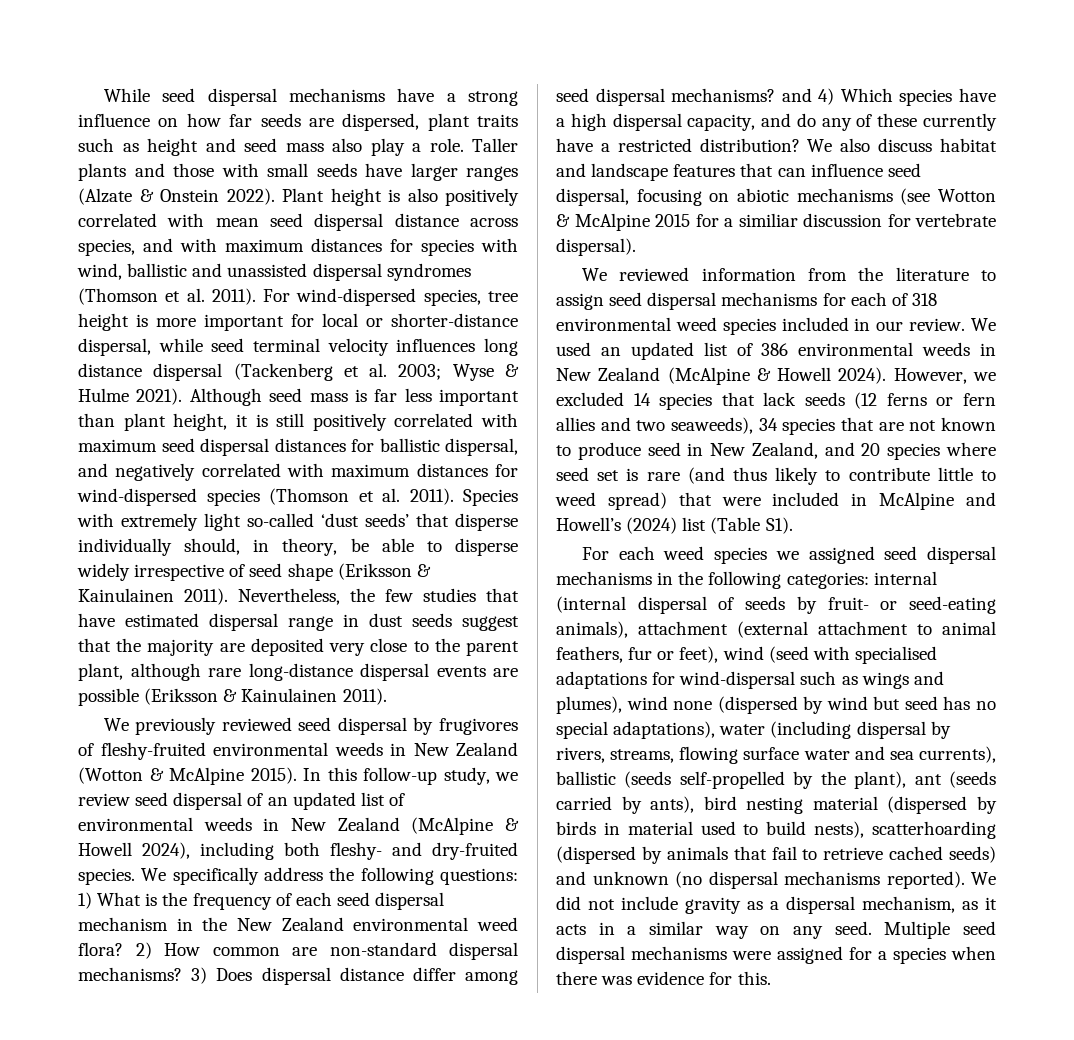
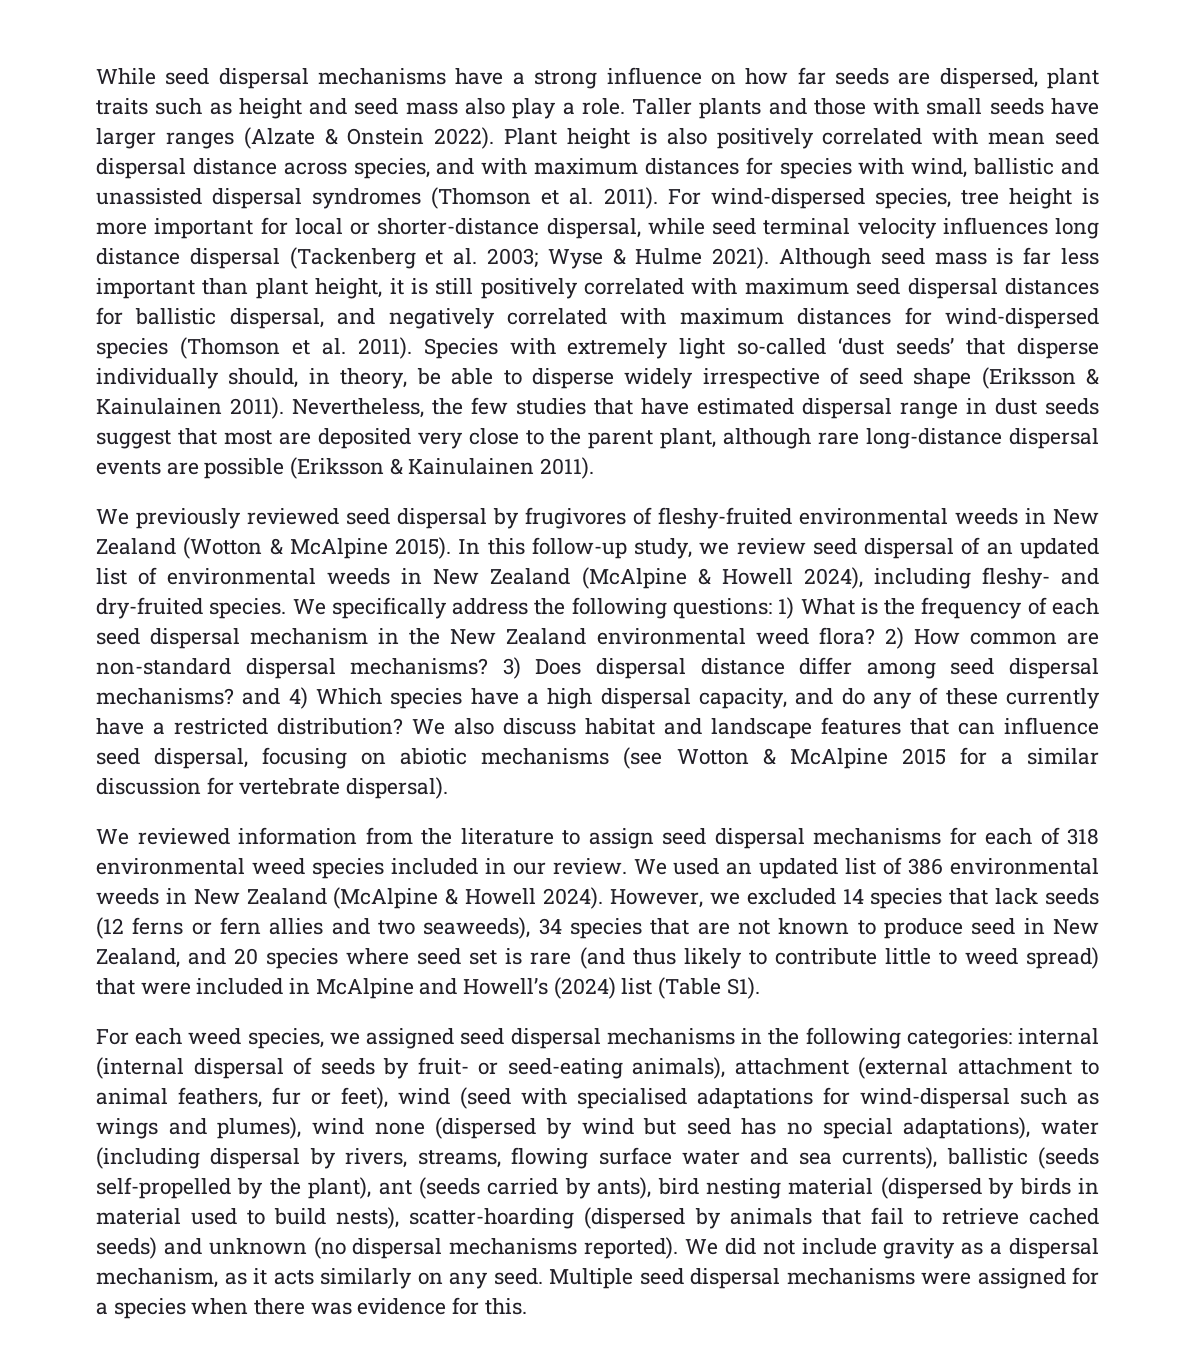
- Nevertheless, the few studies that have estimated dispersal range in dust seeds suggest that the majority are deposited very close to the parent plant, although rare long-distance dispersal events are possible (Eriksson & Kainulainen 2011).
+ Nevertheless, the few studies that have estimated dispersal range in dust seeds suggest that most are deposited very close to the parent plant, although rare long-distance dispersal events are possible (Eriksson & Kainulainen 2011).
- In this follow-up study, we review seed dispersal of an updated list of environmental weeds in New Zealand (McAlpine & Howell 2024), including both fleshy- and dry-fruited species.
+ In this follow-up study, we review seed dispersal of an updated list of environmental weeds in New Zealand (McAlpine & Howell 2024), including fleshy- and dry-fruited species.
- We also discuss habitat and landscape features that can influence seed dispersal, focusing on abiotic mechanisms (see Wotton & McAlpine 2015 for a similiar discussion for vertebrate dispersal).
+ We also discuss habitat and landscape features that can influence seed dispersal, focusing on abiotic mechanisms (see Wotton & McAlpine 2015 for a similar discussion for vertebrate dispersal).
- For each weed species we assigned seed dispersal mechanisms in the following categories:
+ For each weed species, we assigned seed dispersal mechanisms in the following categories:
- internal (internal dispersal of seeds by fruit- or seed-eating animals), attachment (external attachment to animal feathers, fur or feet), wind (seed with specialised adaptations for wind-dispersal such as wings and plumes), wind none (dispersed by wind but seed has no special adaptations), water (including dispersal by rivers, streams, flowing surface water and sea currents), ballistic (seeds self-propelled by the plant), ant (seeds carried by ants), bird nesting material (dispersed by birds in material used to build nests), scatterhoarding (dispersed by animals that fail to retrieve cached seeds) and unknown (no dispersal mechanisms reported).
+ internal (internal dispersal of seeds by fruit- or seed-eating animals), attachment (external attachment to animal feathers, fur or feet), wind (seed with specialised adaptations for wind-dispersal such as wings and plumes), wind none (dispersed by wind but seed has no special adaptations), water (including dispersal by rivers, streams, flowing surface water and sea currents), ballistic (seeds self-propelled by the plant), ant (seeds carried by ants), bird nesting material (dispersed by birds in material used to build nests), scatter-hoarding (dispersed by animals that fail to retrieve cached seeds) and unknown (no dispersal mechanisms reported).
- We did not include gravity as a dispersal mechanism, as it acts in a similar way on any seed.
+ We did not include gravity as a dispersal mechanism, as it acts similarly on any seed.

